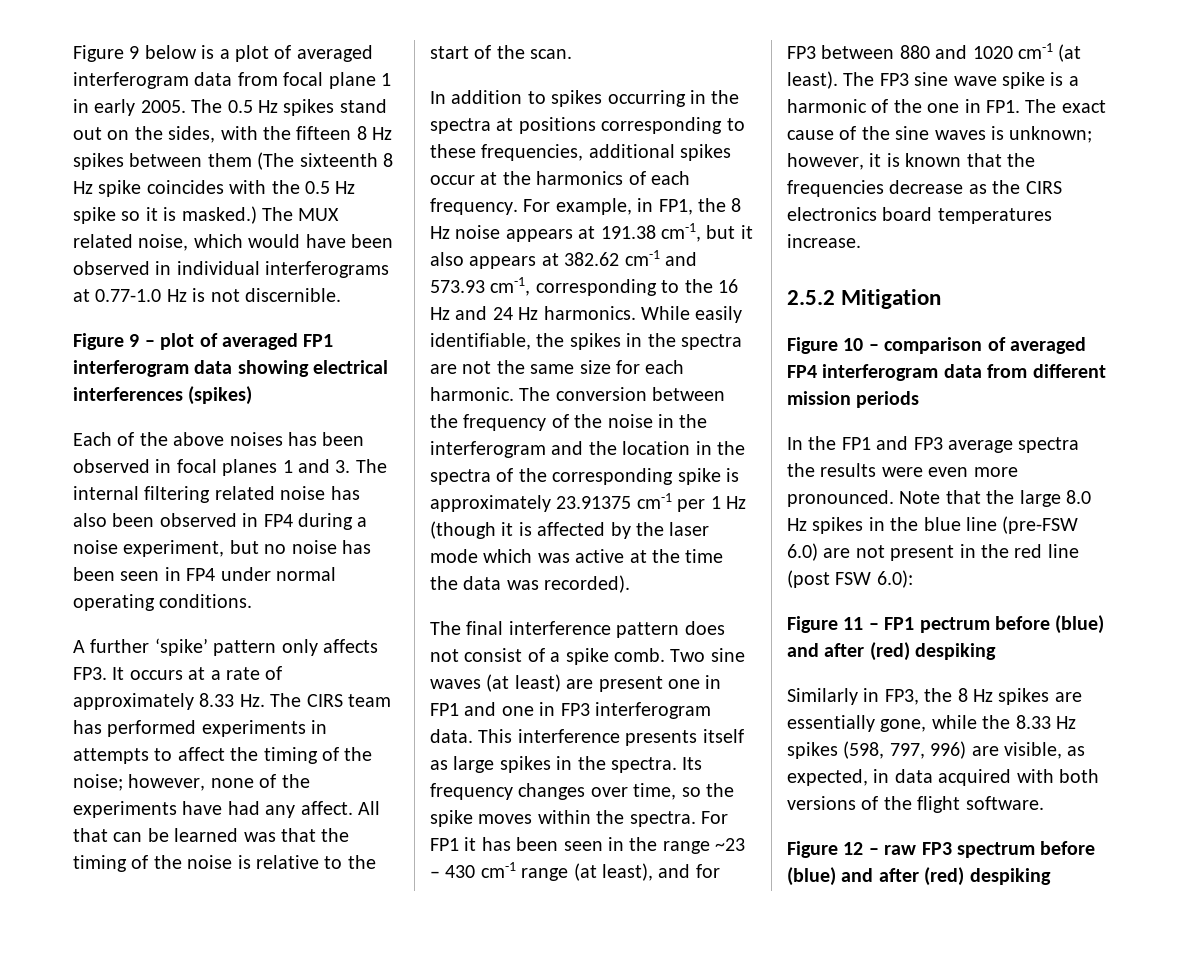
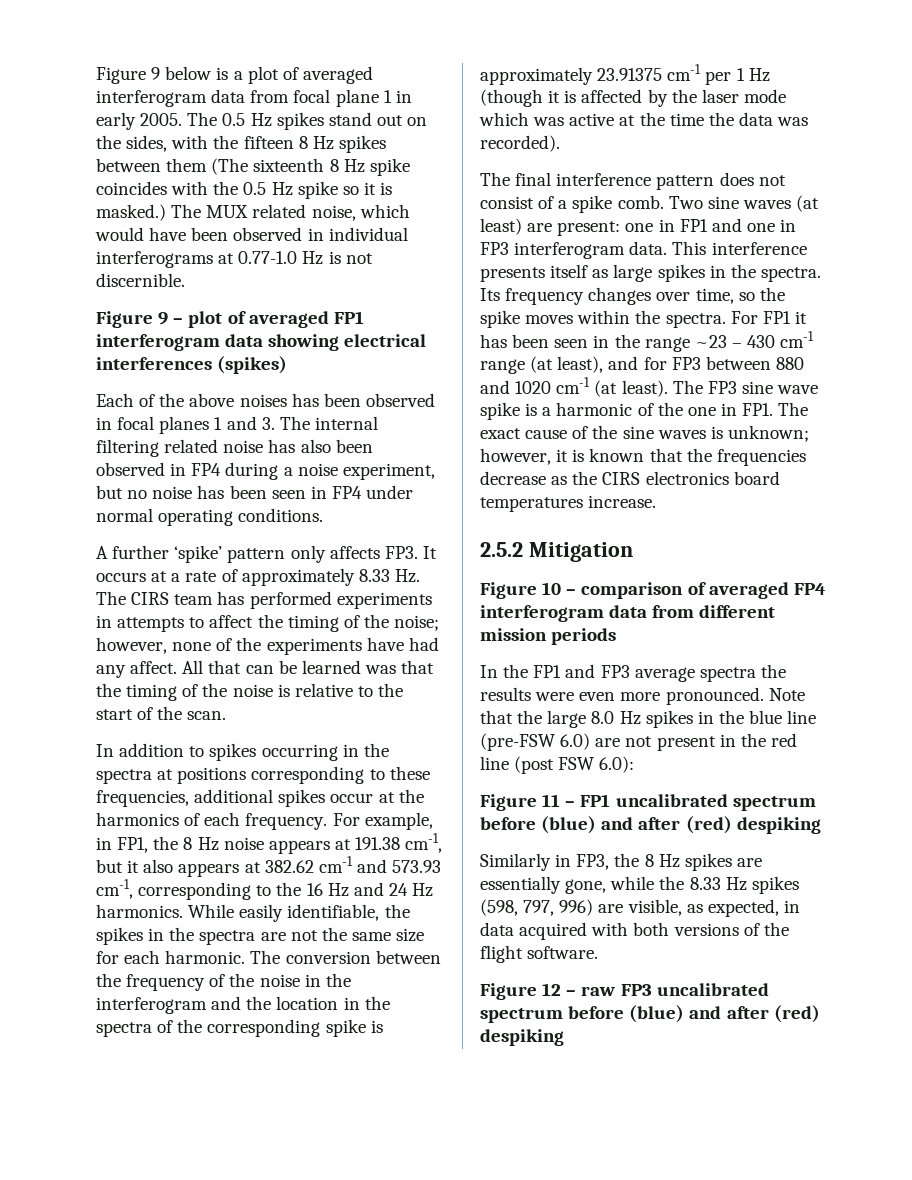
- Two sine waves (at least) are present one in FP1 and one in FP3 interferogram data.
+ Two sine waves (at least) are present: one in FP1 and one in FP3 interferogram data.
- Figure 11 – FP1 pectrum before (blue) and after (red) despiking
+ Figure 11 – FP1 uncalibrated spectrum before (blue) and after (red) despiking
- Figure 12 – raw FP3 spectrum before (blue) and after (red) despiking
+ Figure 12 – raw FP3 uncalibrated spectrum before (blue) and after (red) despiking

